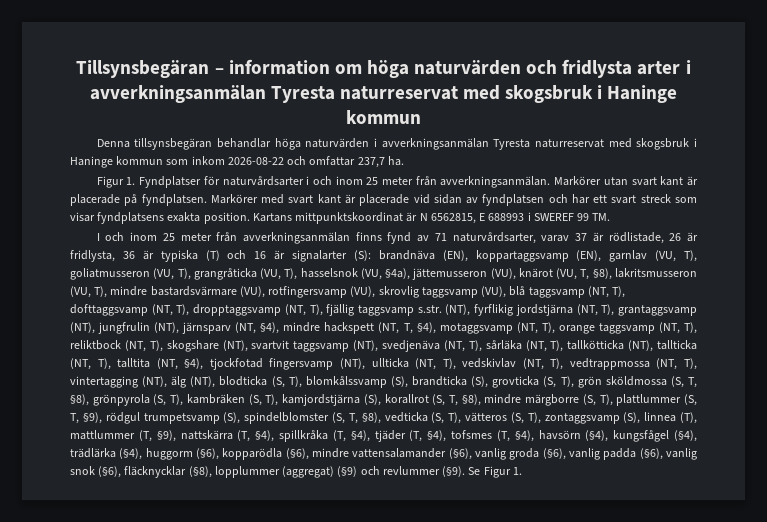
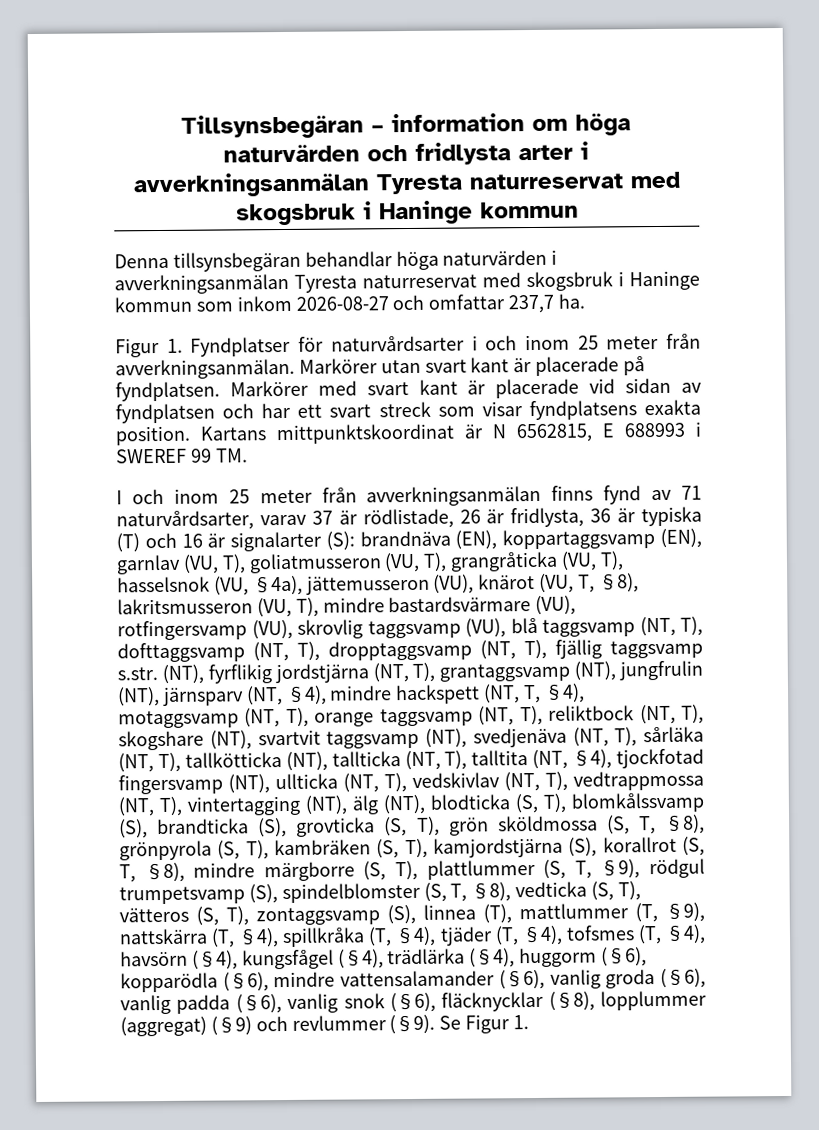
- Denna tillsynsbegäran behandlar höga naturvärden i avverkningsanmälan Tyresta naturreservat med skogsbruk i Haninge kommun som inkom 2026-08-22 och omfattar 237,7 ha.
+ Denna tillsynsbegäran behandlar höga naturvärden i avverkningsanmälan Tyresta naturreservat med skogsbruk i Haninge kommun som inkom 2026-08-27 och omfattar 237,7 ha.

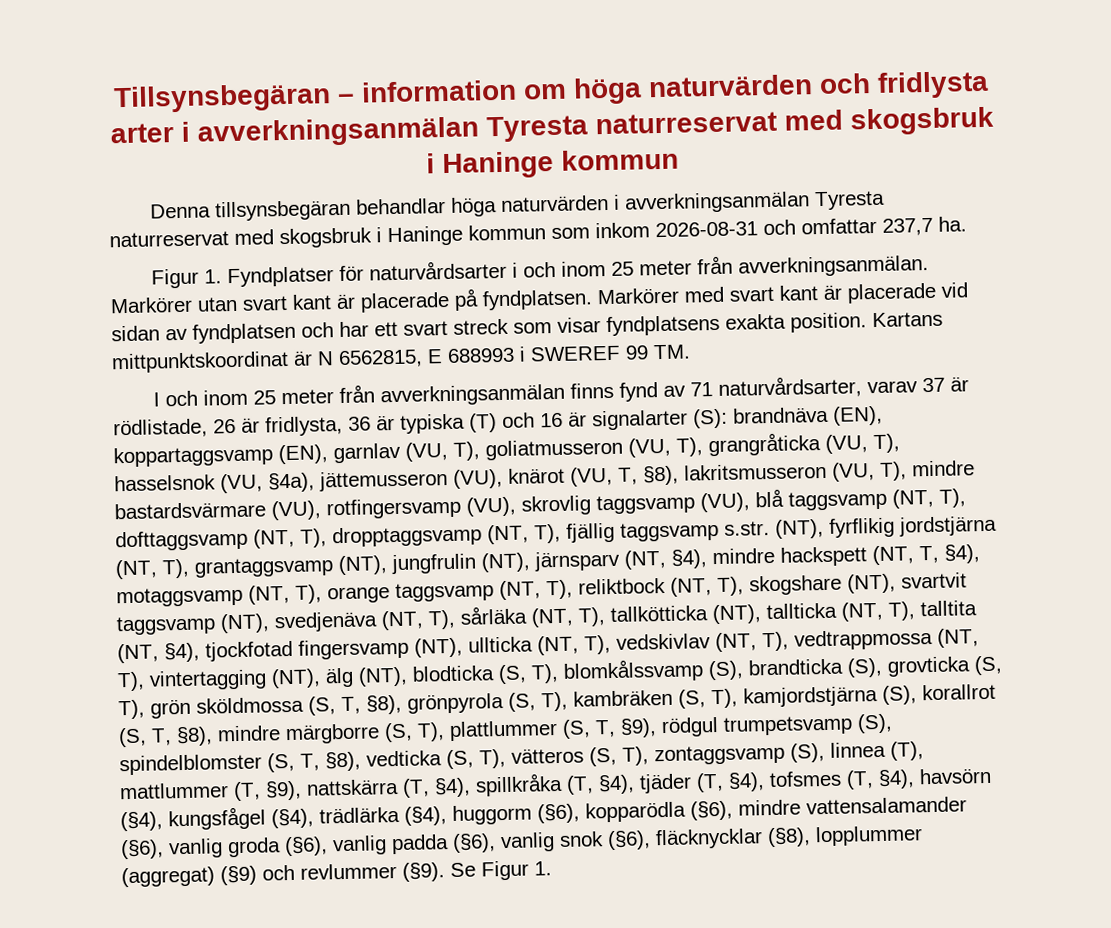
- Denna tillsynsbegäran behandlar höga naturvärden i avverkningsanmälan Tyresta naturreservat med skogsbruk i Haninge kommun som inkom 2026-08-27 och omfattar 237,7 ha.
+ Denna tillsynsbegäran behandlar höga naturvärden i avverkningsanmälan Tyresta naturreservat med skogsbruk i Haninge kommun som inkom 2026-08-31 och omfattar 237,7 ha.

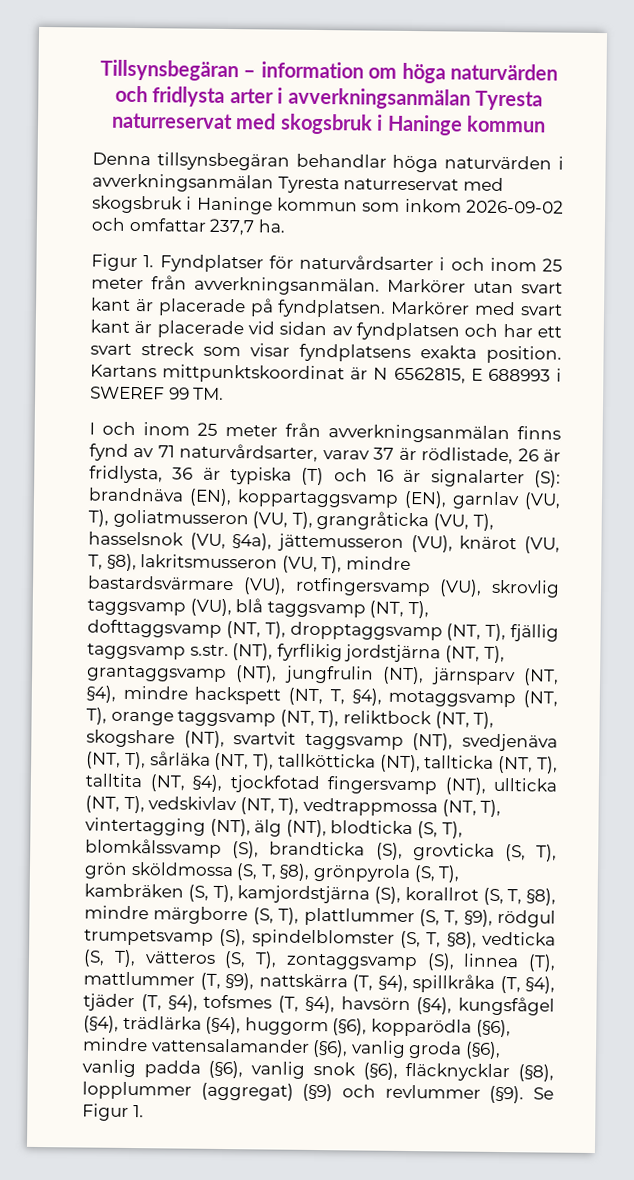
- Denna tillsynsbegäran behandlar höga naturvärden i avverkningsanmälan Tyresta naturreservat med skogsbruk i Haninge kommun som inkom 2026-08-31 och omfattar 237,7 ha.
+ Denna tillsynsbegäran behandlar höga naturvärden i avverkningsanmälan Tyresta naturreservat med skogsbruk i Haninge kommun som inkom 2026-09-02 och omfattar 237,7 ha.

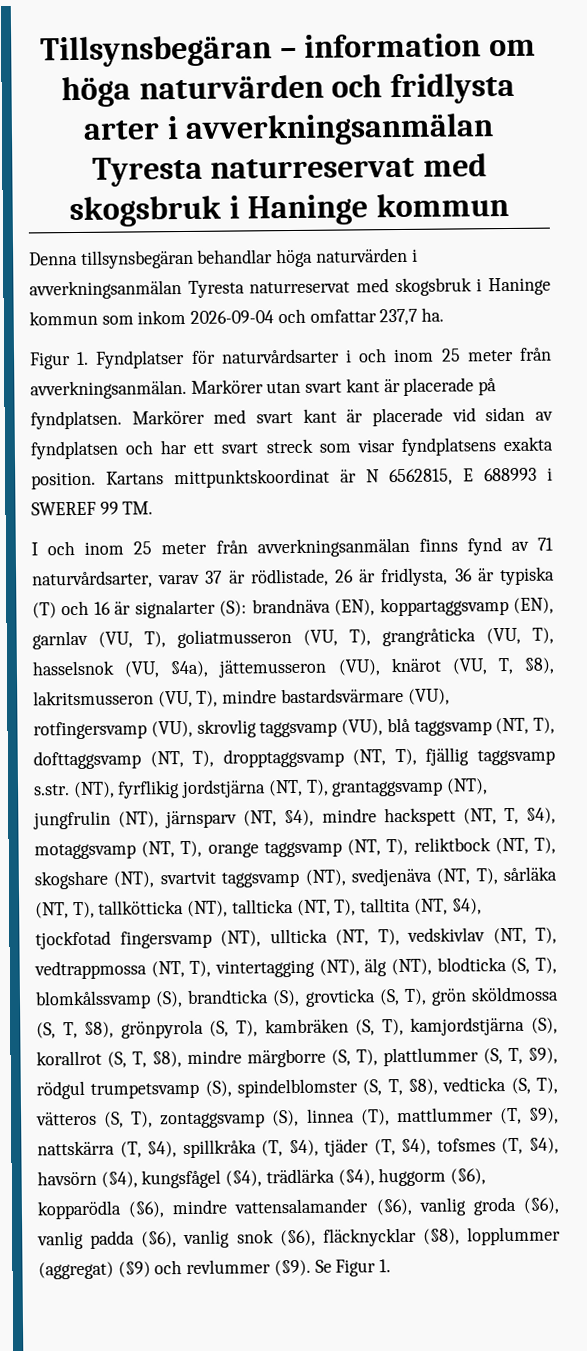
- Denna tillsynsbegäran behandlar höga naturvärden i avverkningsanmälan Tyresta naturreservat med skogsbruk i Haninge kommun som inkom 2026-09-02 och omfattar 237,7 ha.
+ Denna tillsynsbegäran behandlar höga naturvärden i avverkningsanmälan Tyresta naturreservat med skogsbruk i Haninge kommun som inkom 2026-09-04 och omfattar 237,7 ha.

